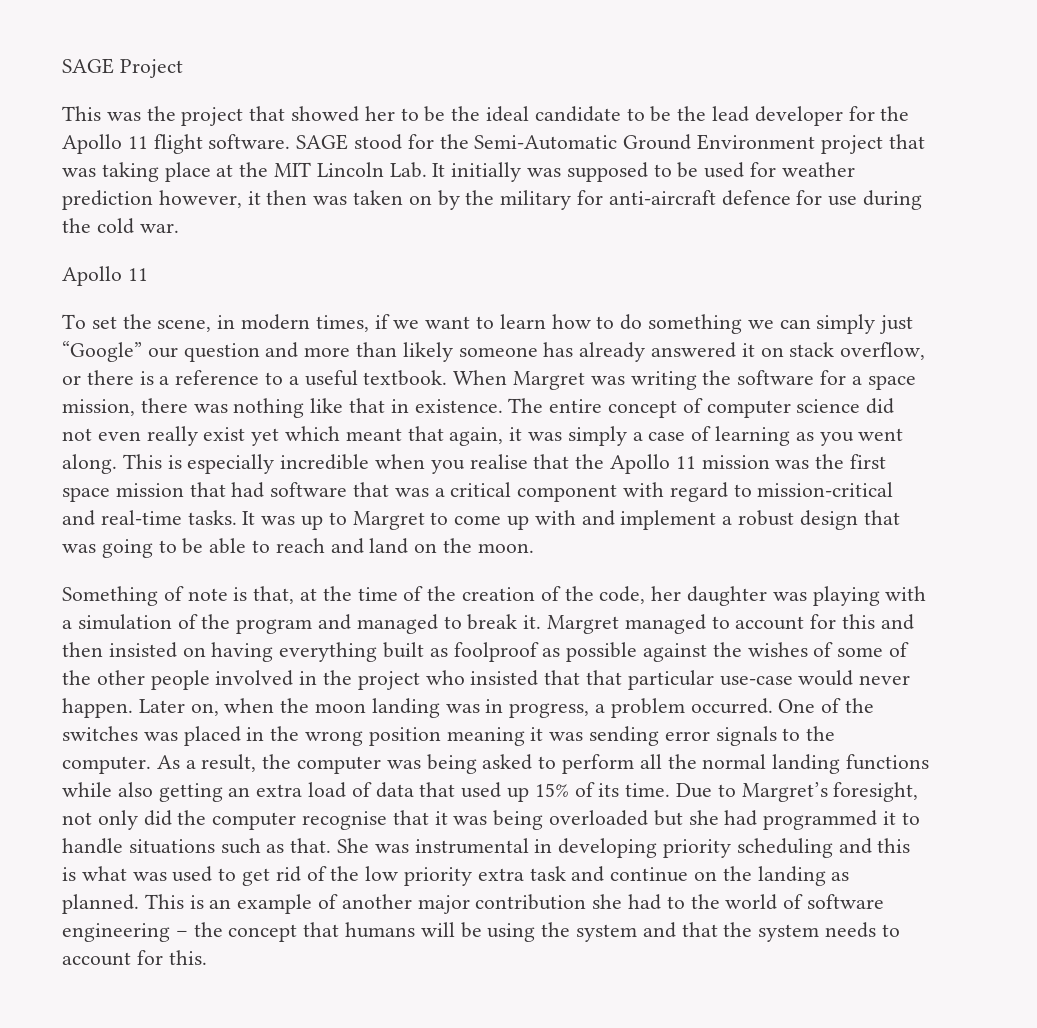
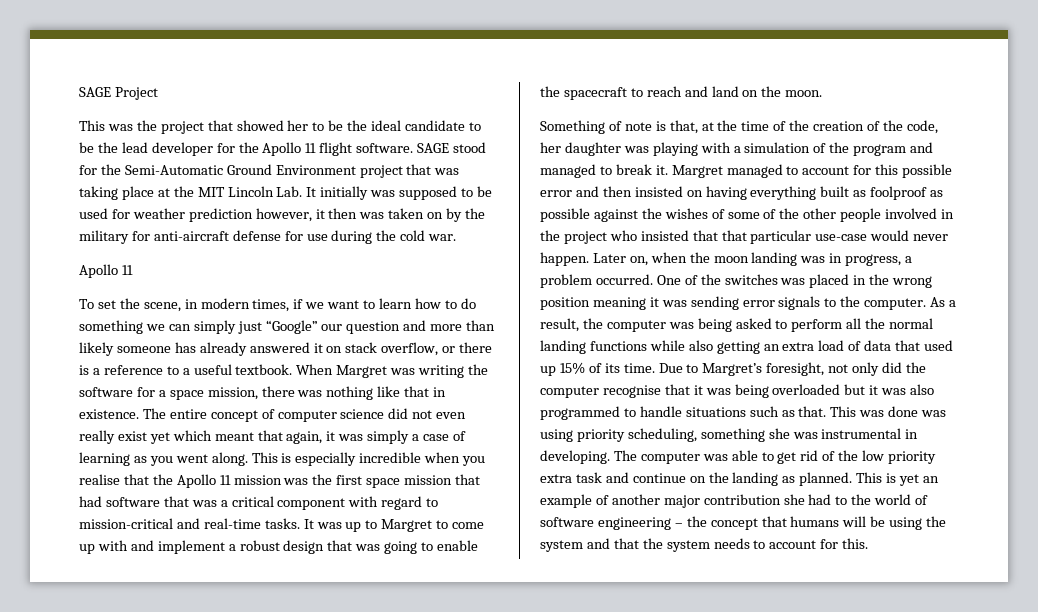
- SAGE stood for the Semi-Automatic Ground Environment project that was taking place at the MIT Lincoln Lab. It initially was supposed to be used for weather prediction however, it then was taken on by the military for anti-aircraft defence for use during the cold war.
+ SAGE stood for the Semi-Automatic Ground Environment project that was taking place at the MIT Lincoln Lab. It initially was supposed to be used for weather prediction however, it then was taken on by the military for anti-aircraft defense for use during the cold war.
- It was up to Margret to come up with and implement a robust design that was going to be able to reach and land on the moon.
+ It was up to Margret to come up with and implement a robust design that was going to enable the spacecraft to reach and land on the moon.
- Margret managed to account for this and then insisted on having everything built as foolproof as possible against the wishes of some of the other people involved in the project who insisted that that particular use-case would never happen.
+ Margret managed to account for this possible error and then insisted on having everything built as foolproof as possible against the wishes of some of the other people involved in the project who insisted that that particular use-case would never happen.
- Due to Margret’s foresight, not only did the computer recognise that it was being overloaded but she had programmed it to handle situations such as that.
+ Due to Margret’s foresight, not only did the computer recognise that it was being overloaded but it was also programmed to handle situations such as that.
- She was instrumental in developing priority scheduling and this is what was used to get rid of the low priority extra task and continue on the landing as planned.
+ This was done was using priority scheduling, something she was instrumental in developing. The computer was able to get rid of the low priority extra task and continue on the landing as planned.
- This is an example of another major contribution she had to the world of software engineering – the concept that humans will be using the system and that the system needs to account for this.
+ This is yet an example of another major contribution she had to the world of software engineering – the concept that humans will be using the system and that the system needs to account for this.

